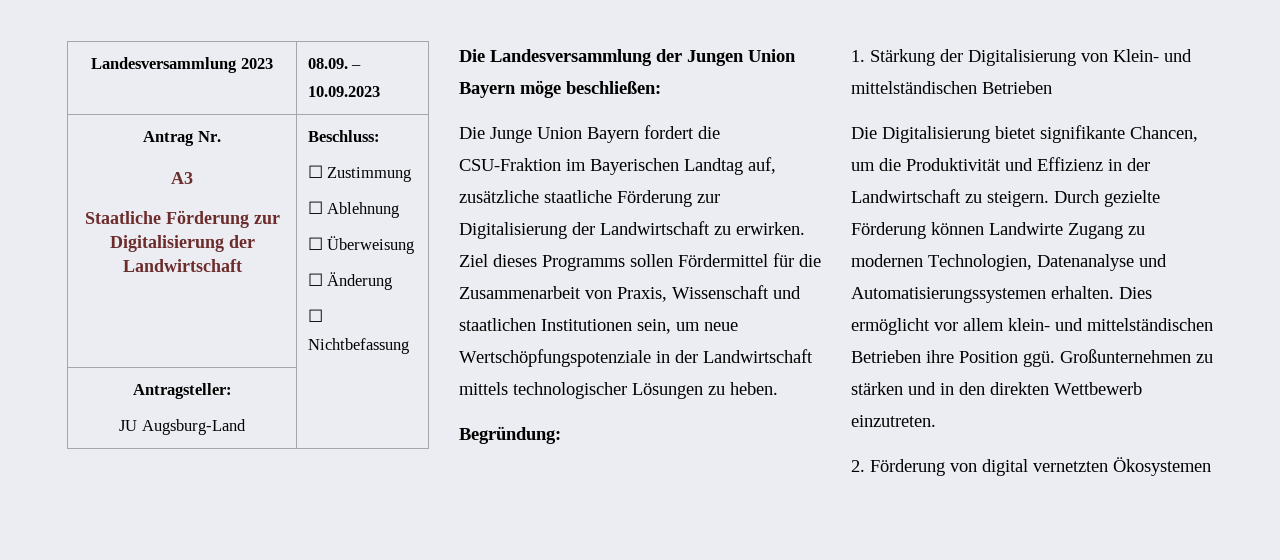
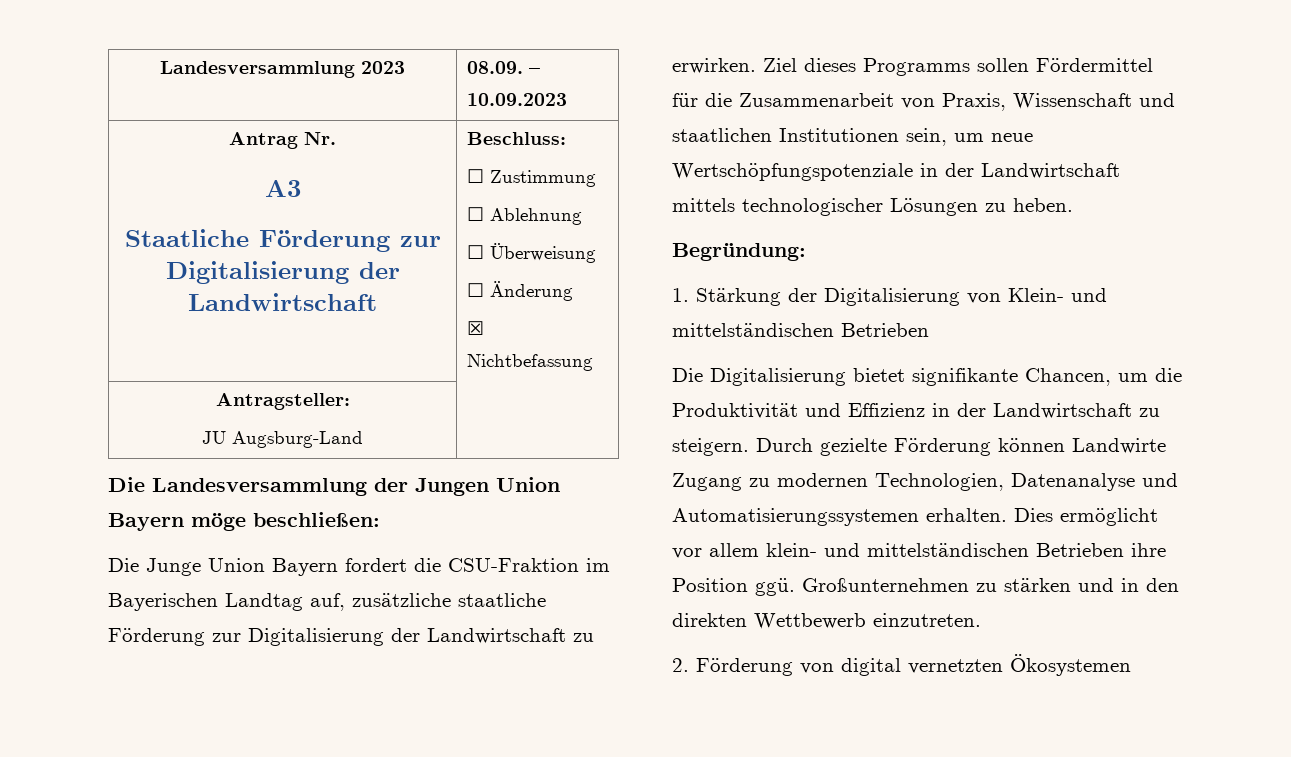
  Antrag Nr.
  A3
  Staatliche Förderung zur Digitalisierung der Landwirtschaft | Beschluss:
  ☐ Zustimmung
  ☐ Ablehnung
  ☐ Überweisung
  ☐ Änderung
- ☐ Nichtbefassung
+ ☒ Nichtbefassung

